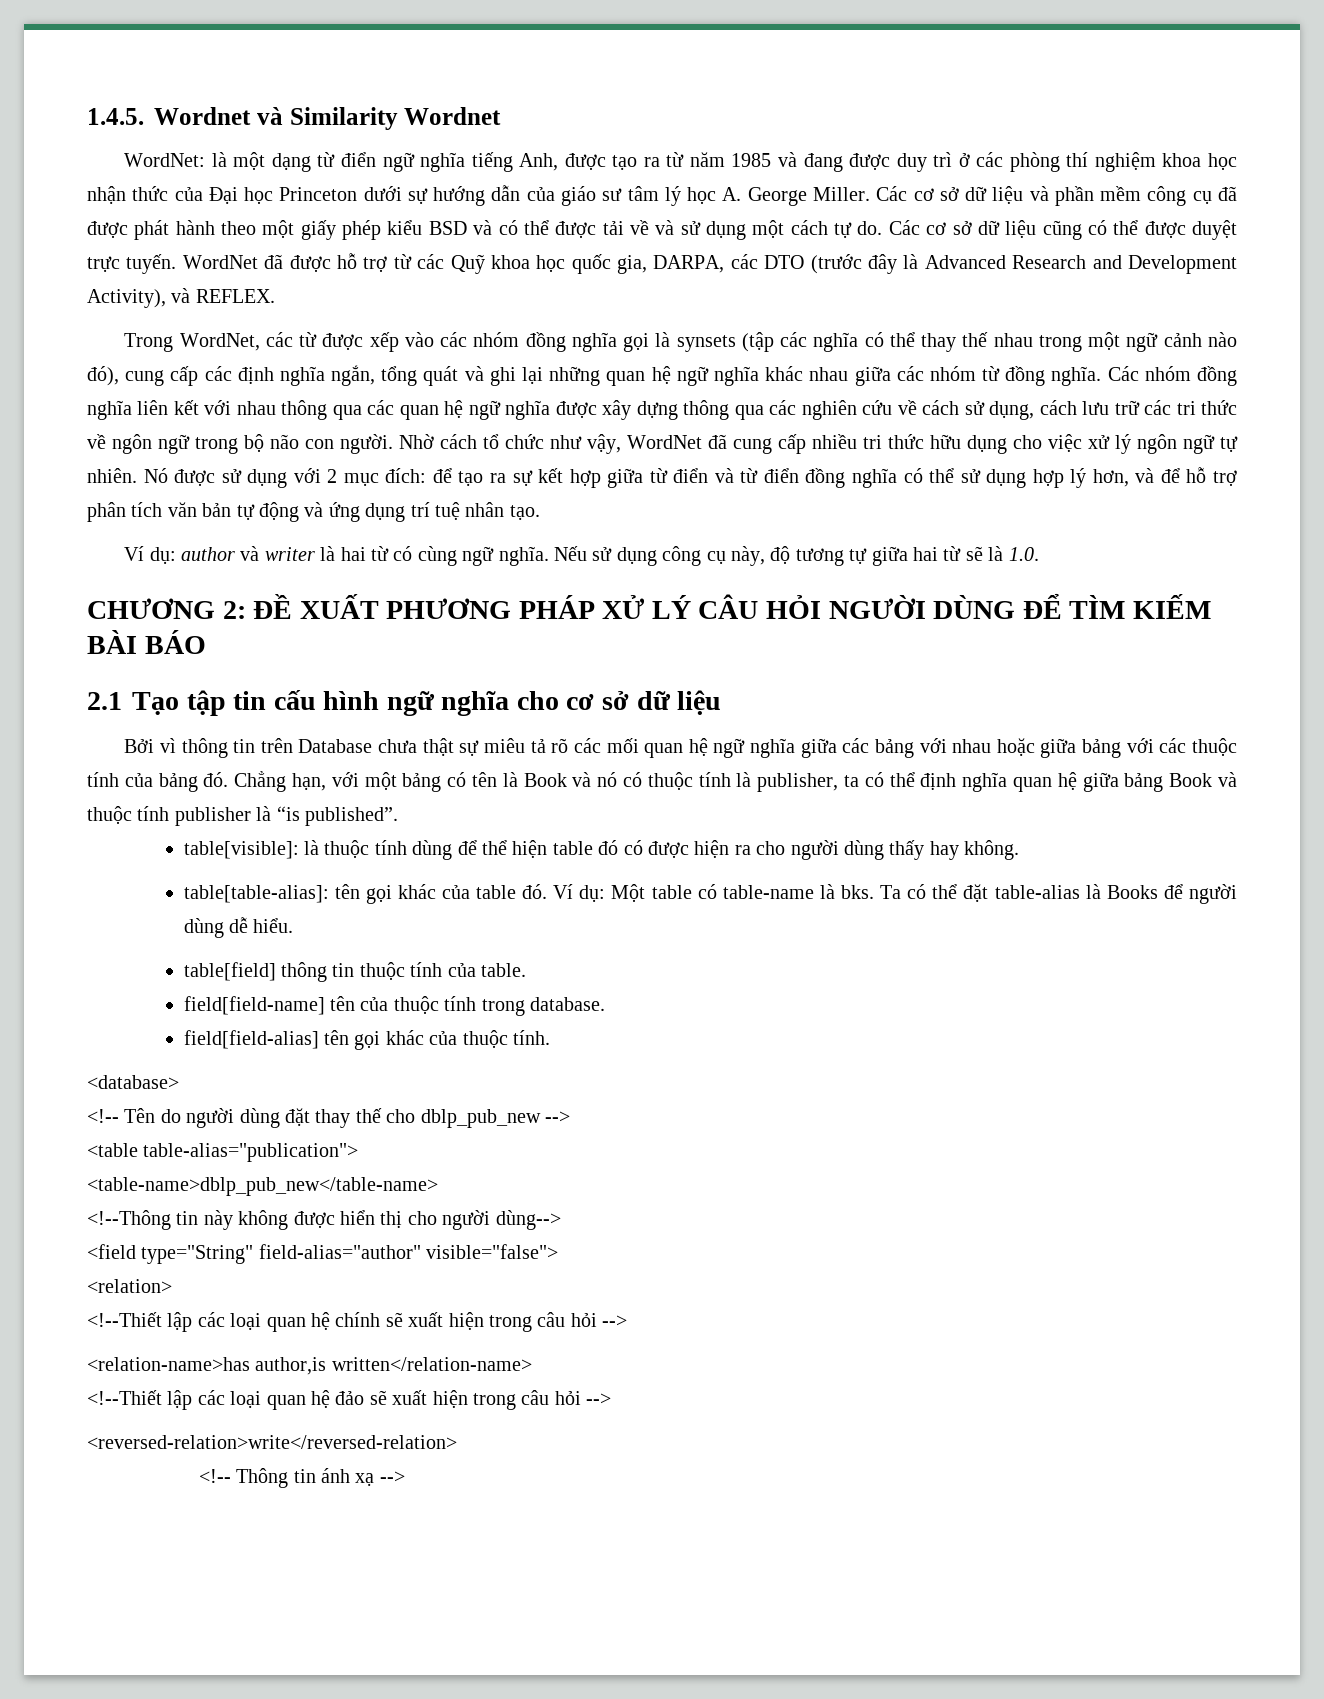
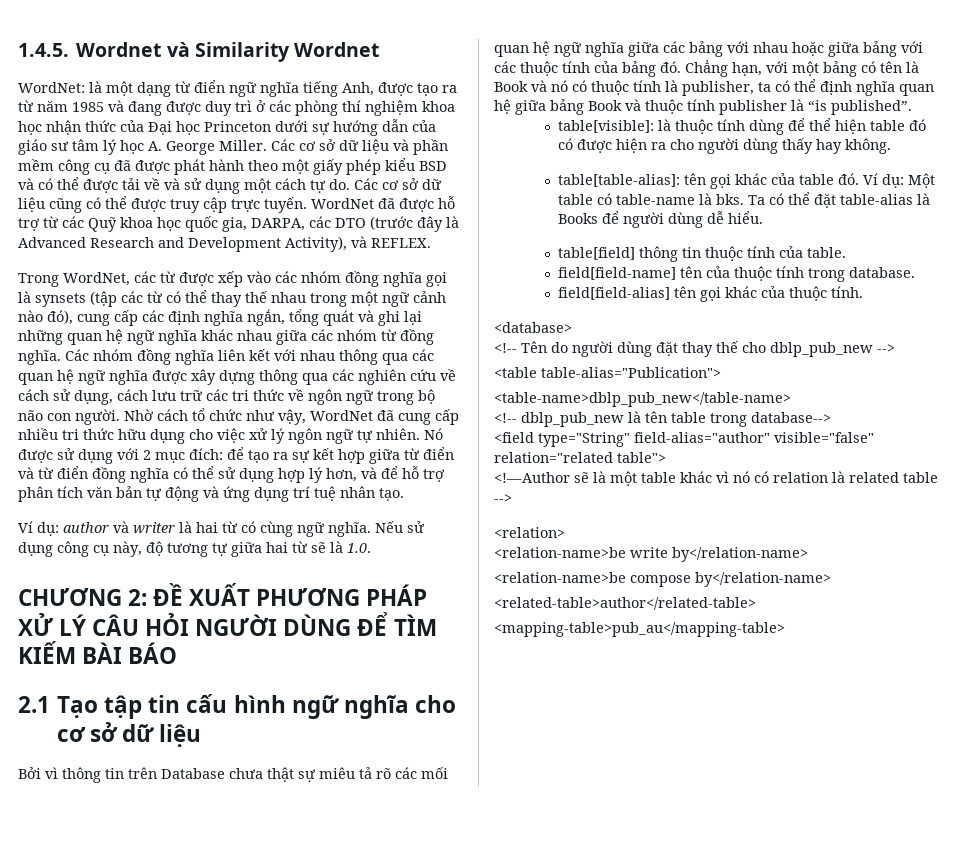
- Các cơ sở dữ liệu cũng có thể được duyệt trực tuyến.
+ Các cơ sở dữ liệu cũng có thể được truy cập trực tuyến.
- Trong WordNet, các từ được xếp vào các nhóm đồng nghĩa gọi là synsets (tập các nghĩa có thể thay thế nhau trong một ngữ cảnh nào đó), cung cấp các định nghĩa ngắn, tổng quát và ghi lại những quan hệ ngữ nghĩa khác nhau giữa các nhóm từ đồng nghĩa.
+ Trong WordNet, các từ được xếp vào các nhóm đồng nghĩa gọi là synsets (tập các từ có thể thay thế nhau trong một ngữ cảnh nào đó), cung cấp các định nghĩa ngắn, tổng quát và ghi lại những quan hệ ngữ nghĩa khác nhau giữa các nhóm từ đồng nghĩa.
- <table table-alias="publication">
+ <table table-alias="Publication">
- <!--Thông tin này không được hiển thị cho người dùng-->
- <field type="String" field-alias="author" visible="false">
+ <!-- dblp_pub_new là tên table trong database-->
+ <field type="String" field-alias="author" visible="false" relation="related table">
+ <!—Author sẽ là một table khác vì nó có relation là related table -->
  <relation>
- <!--Thiết lập các loại quan hệ chính sẽ xuất hiện trong câu hỏi -->
- <relation-name>has author,is written</relation-name>
- <!--Thiết lập các loại quan hệ đảo sẽ xuất hiện trong câu hỏi -->
- <reversed-relation>write</reversed-relation>
- <!-- Thông tin ánh xạ -->
+ <relation-name>be write by</relation-name>
+ <relation-name>be compose by</relation-name>
+ <related-table>author</related-table>
+ <mapping-table>pub_au</mapping-table>

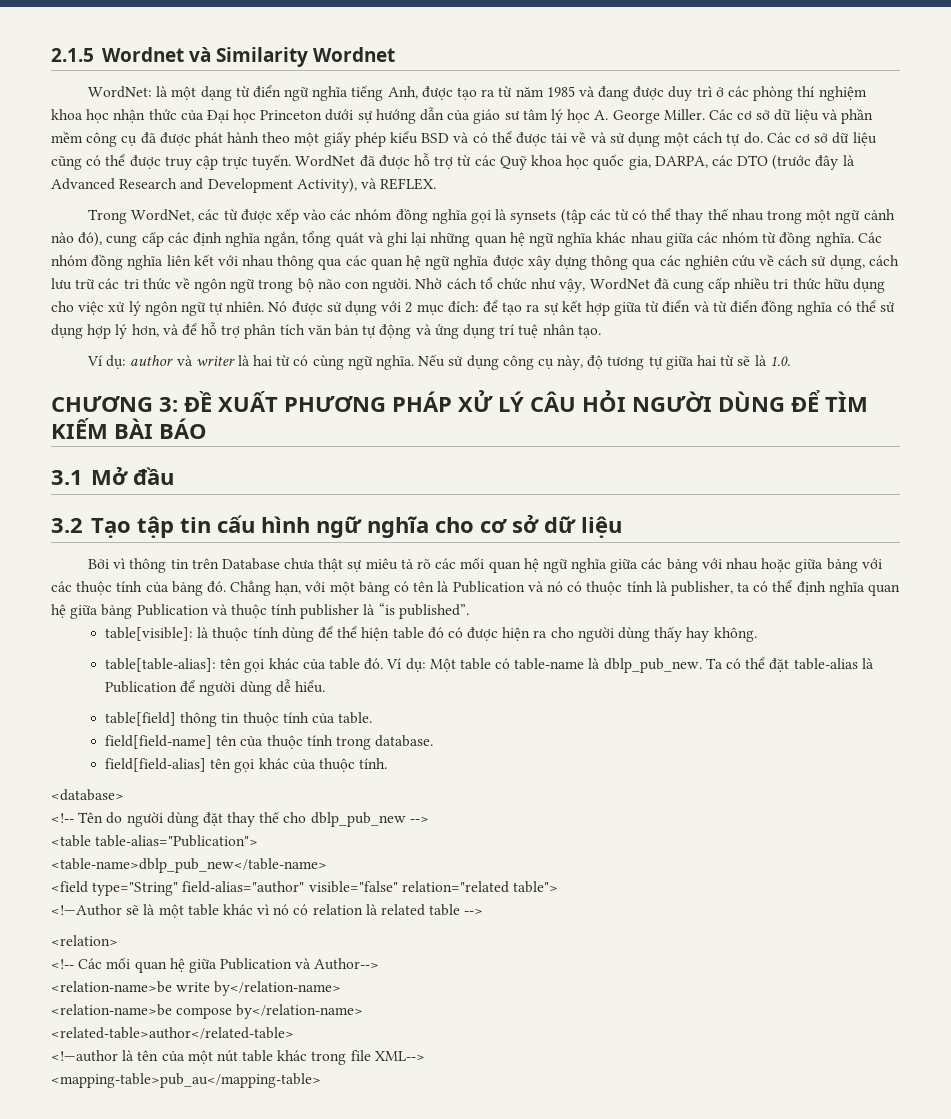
- 1.4.5. Wordnet và Similarity Wordnet
+ 2.1.5 Wordnet và Similarity Wordnet
- CHƯƠNG 2: ĐỀ XUẤT PHƯƠNG PHÁP XỬ LÝ CÂU HỎI NGƯỜI DÙNG ĐỂ TÌM KIẾM BÀI BÁO
+ CHƯƠNG 3: ĐỀ XUẤT PHƯƠNG PHÁP XỬ LÝ CÂU HỎI NGƯỜI DÙNG ĐỂ TÌM KIẾM BÀI BÁO
- 2.1 Tạo tập tin cấu hình ngữ nghĩa cho cơ sở dữ liệu
+ 3.1 Mở đầu
+ 3.2 Tạo tập tin cấu hình ngữ nghĩa cho cơ sở dữ liệu
- Chẳng hạn, với một bảng có tên là Book và nó có thuộc tính là publisher, ta có thể định nghĩa quan hệ giữa bảng Book và thuộc tính publisher là “is published”.
+ Chẳng hạn, với một bảng có tên là Publication và nó có thuộc tính là publisher, ta có thể định nghĩa quan hệ giữa bảng Publication và thuộc tính publisher là “is published”.
- Ví dụ: Một table có table-name là bks.
+ Ví dụ: Một table có table-name là dblp_pub_new.
- Ta có thể đặt table-alias là Books để người dùng dễ hiểu.
+ Ta có thể đặt table-alias là Publication để người dùng dễ hiểu.
- <!-- dblp_pub_new là tên table trong database-->
+ <!-- Các mối quan hệ giữa Publication và Author-->
+ <!—author là tên của một nút table khác trong file XML-->

